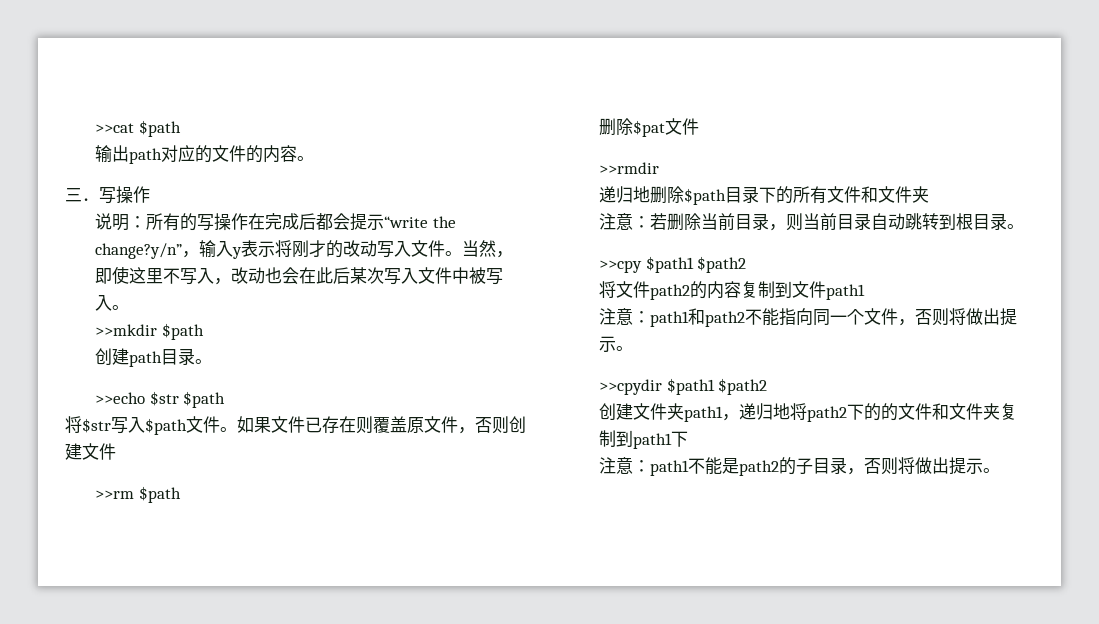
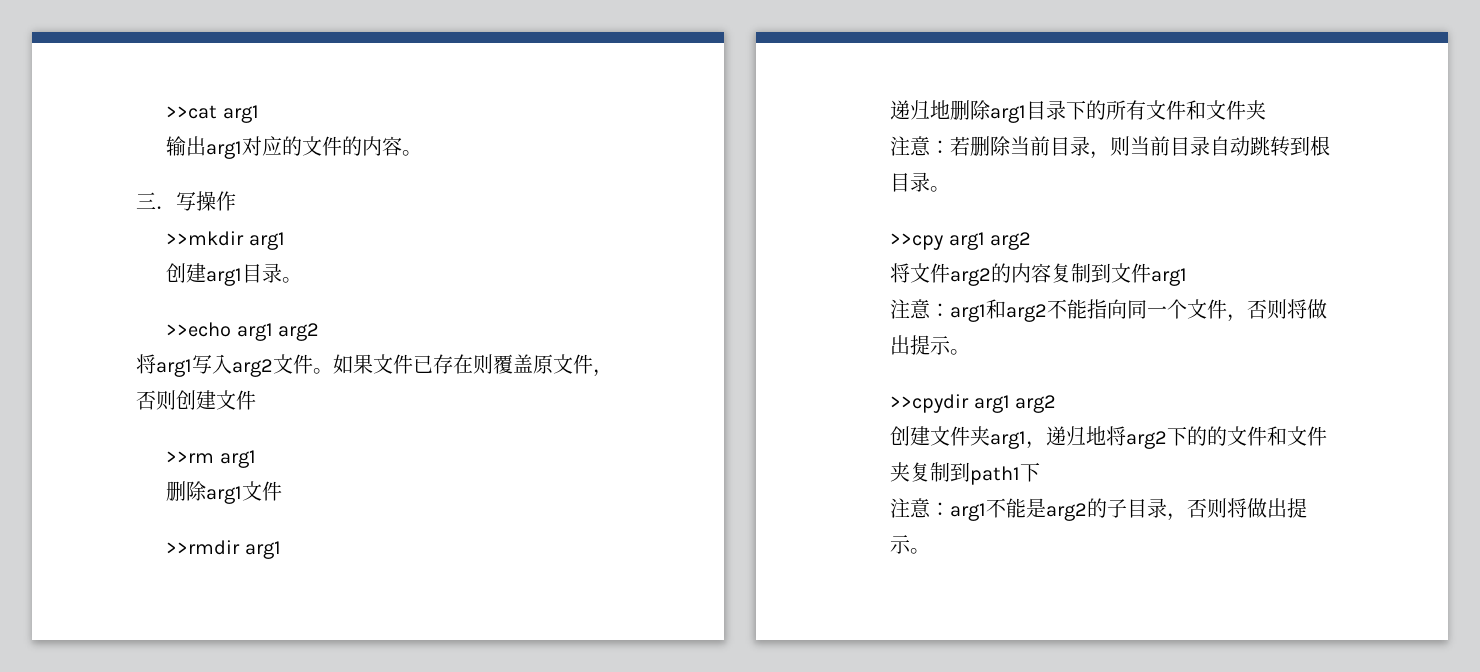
- >>cat $path
+ >>cat arg1
- 输出path对应的文件的内容。
+ 输出arg1对应的文件的内容。
- 说明：所有的写操作在完成后都会提示“write the change?y/n”，输入y表示将刚才的改动写入文件。当然，即使这里不写入，改动也会在此后某次写入文件中被写入。
- >>mkdir $path
- 创建path目录。
+ >>mkdir arg1
+ 创建arg1目录。
- >>echo $str $path
- 将$str写入$path文件。
+ >>echo arg1 arg2
+ 将arg1写入arg2文件。
- >>rm $path
- 删除$pat文件
+ >>rm arg1
+ 删除arg1文件
- >>rmdir
+ >>rmdir arg1
- 递归地删除$path目录下的所有文件和文件夹
+ 递归地删除arg1目录下的所有文件和文件夹
- >>cpy $path1 $path2
+ >>cpy arg1 arg2
- 将文件path2的内容复制到文件path1
- 注意：path1和path2不能指向同一个文件，否则将做出提示。
+ 将文件arg2的内容复制到文件arg1
+ 注意：arg1和arg2不能指向同一个文件，否则将做出提示。
- >>cpydir $path1 $path2
+ >>cpydir arg1 arg2
- 创建文件夹path1，递归地将path2下的的文件和文件夹复制到path1下
+ 创建文件夹arg1，递归地将arg2下的的文件和文件夹复制到path1下
- 注意：path1不能是path2的子目录，否则将做出提示。
+ 注意：arg1不能是arg2的子目录，否则将做出提示。

